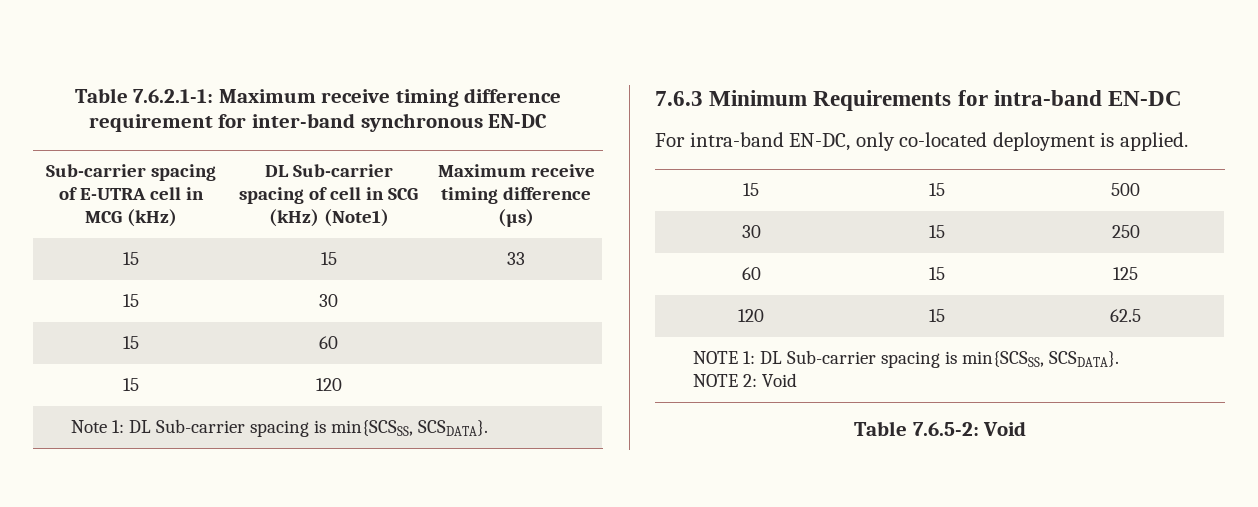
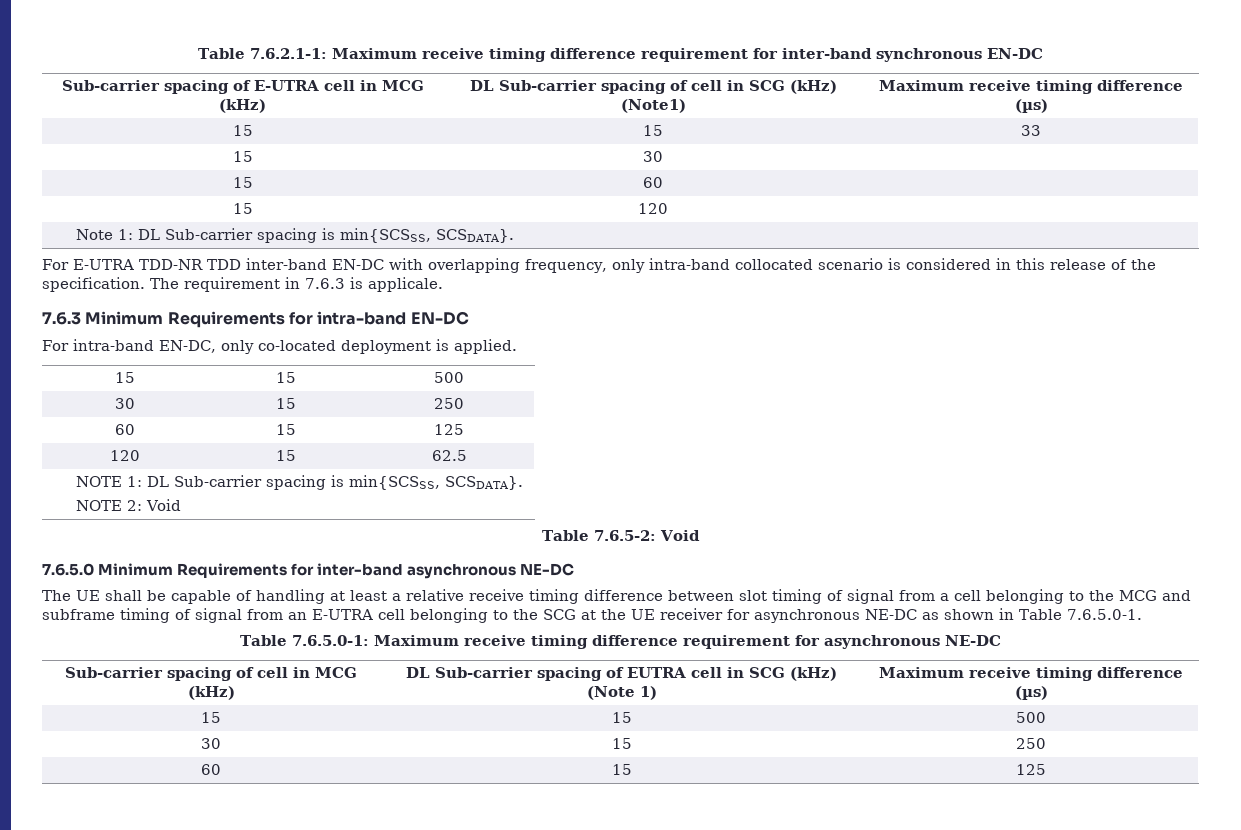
+ For E-UTRA TDD-NR TDD inter-band EN-DC with overlapping frequency, only intra-band collocated scenario is considered in this release of the specification. The requirement in 7.6.3 is applicale.
+ 7.6.5.0 Minimum Requirements for inter-band asynchronous NE-DC
+ The UE shall be capable of handling at least a relative receive timing difference between slot timing of signal from a cell belonging to the MCG and subframe timing of signal from an E-UTRA cell belonging to the SCG at the UE receiver for asynchronous NE-DC as shown in Table 7.6.5.0-1.
+ Table 7.6.5.0-1: Maximum receive timing difference requirement for asynchronous NE-DC
+ Sub-carrier spacing of cell in MCG (kHz) | DL Sub-carrier spacing of EUTRA cell in SCG (kHz) (Note 1) | Maximum receive timing difference (µs)
+ 15 | 15 | 500
+ 30 | 15 | 250
+ 60 | 15 | 125

